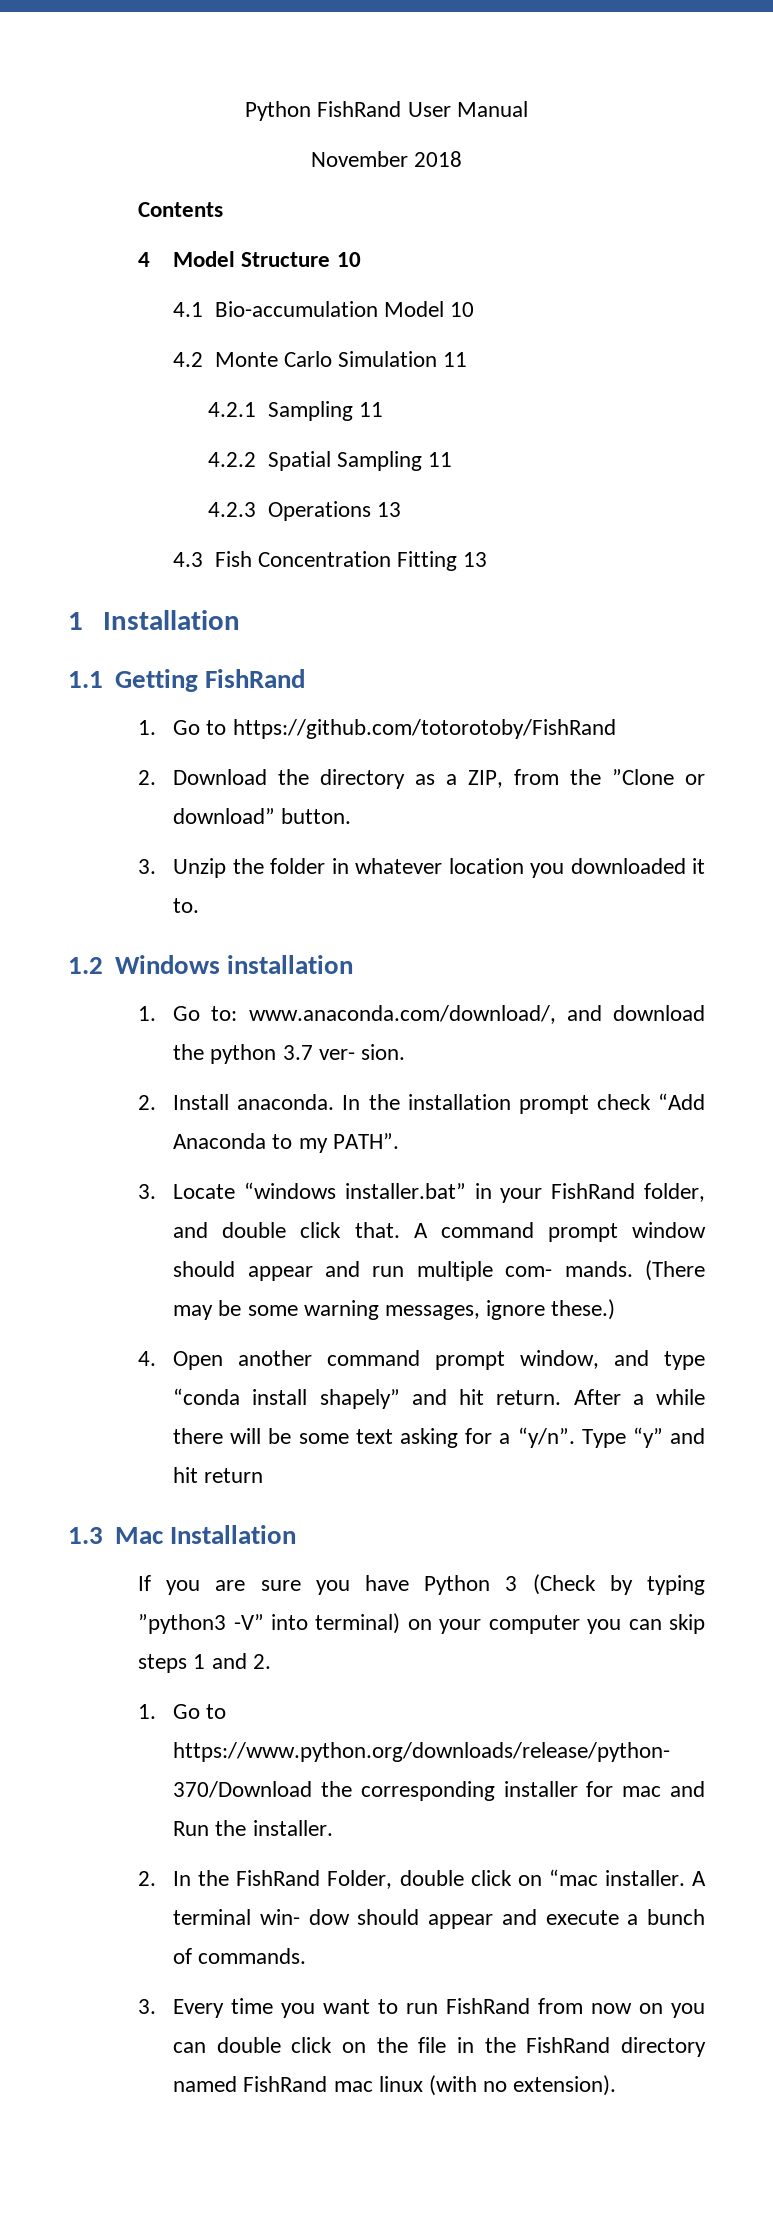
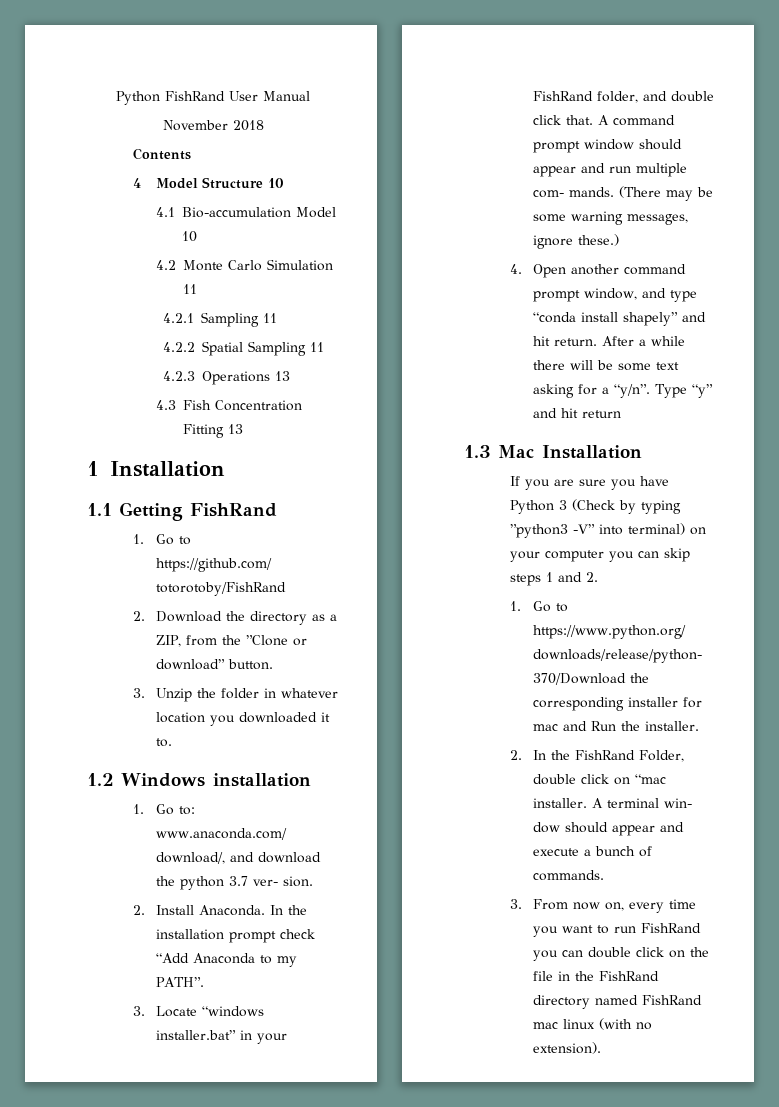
- 2. Install anaconda.
+ 2. Install Anaconda.
- 3. Every time you want to run FishRand from now on you can double click on the file in the FishRand directory named FishRand mac linux (with no extension).
+ 3. From now on, every time you want to run FishRand you can double click on the file in the FishRand directory named FishRand mac linux (with no extension).

